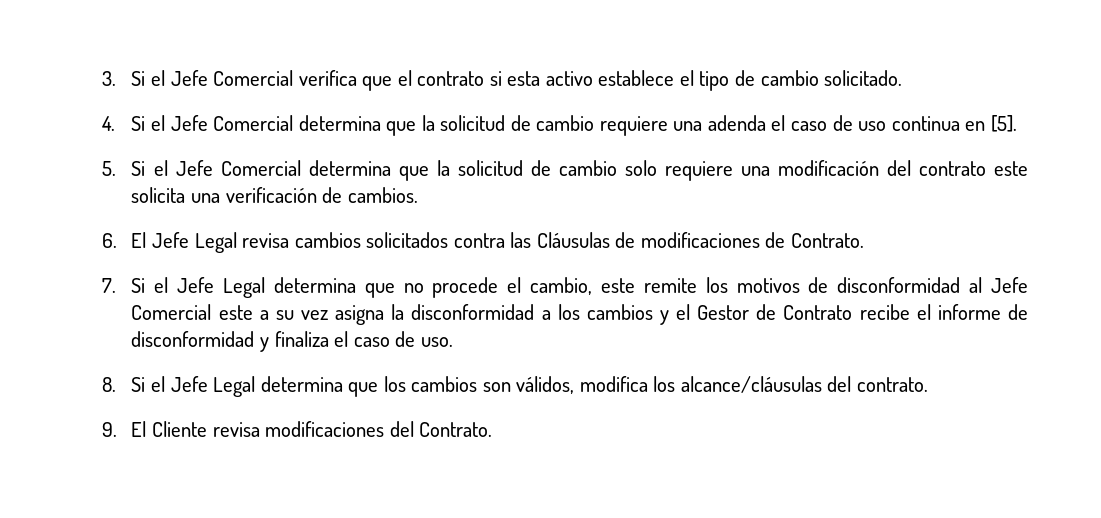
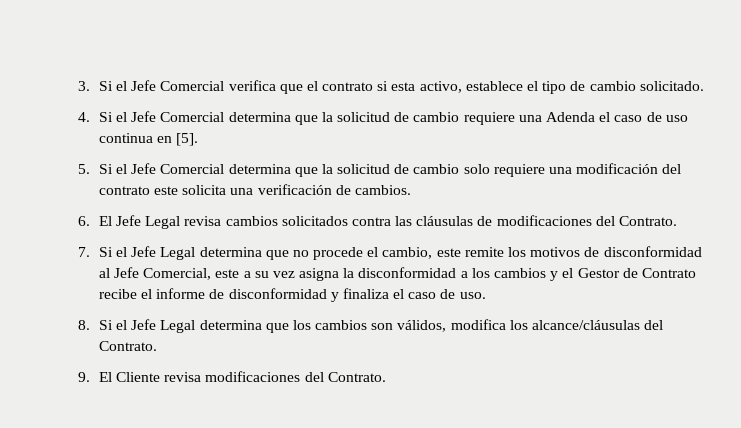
- 3. Si el Jefe Comercial verifica que el contrato si esta activo establece el tipo de cambio solicitado.
+ 3. Si el Jefe Comercial verifica que el contrato si esta activo, establece el tipo de cambio solicitado.
- 4. Si el Jefe Comercial determina que la solicitud de cambio requiere una adenda el caso de uso continua en [5].
+ 4. Si el Jefe Comercial determina que la solicitud de cambio requiere una Adenda el caso de uso continua en [5].
- 6. El Jefe Legal revisa cambios solicitados contra las Cláusulas de modificaciones de Contrato.
+ 6. El Jefe Legal revisa cambios solicitados contra las cláusulas de modificaciones del Contrato.
- 7. Si el Jefe Legal determina que no procede el cambio, este remite los motivos de disconformidad al Jefe Comercial este a su vez asigna la disconformidad a los cambios y el Gestor de Contrato recibe el informe de disconformidad y finaliza el caso de uso.
+ 7. Si el Jefe Legal determina que no procede el cambio, este remite los motivos de disconformidad al Jefe Comercial, este a su vez asigna la disconformidad a los cambios y el Gestor de Contrato recibe el informe de disconformidad y finaliza el caso de uso.
- 8. Si el Jefe Legal determina que los cambios son válidos, modifica los alcance/cláusulas del contrato.
+ 8. Si el Jefe Legal determina que los cambios son válidos, modifica los alcance/cláusulas del Contrato.

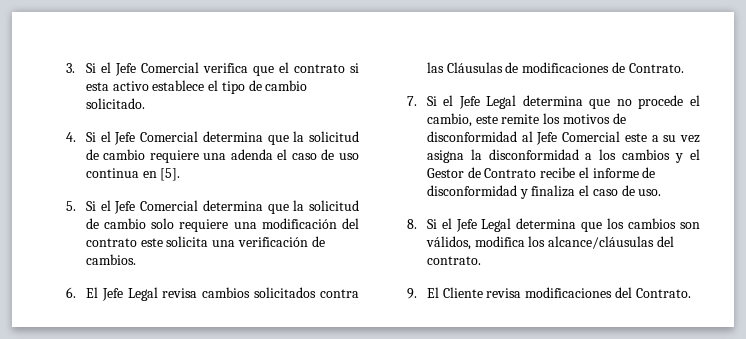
- 3. Si el Jefe Comercial verifica que el contrato si esta activo, establece el tipo de cambio solicitado.
+ 3. Si el Jefe Comercial verifica que el contrato si esta activo establece el tipo de cambio solicitado.
- 4. Si el Jefe Comercial determina que la solicitud de cambio requiere una Adenda el caso de uso continua en [5].
+ 4. Si el Jefe Comercial determina que la solicitud de cambio requiere una adenda el caso de uso continua en [5].
- 6. El Jefe Legal revisa cambios solicitados contra las cláusulas de modificaciones del Contrato.
+ 6. El Jefe Legal revisa cambios solicitados contra las Cláusulas de modificaciones de Contrato.
- 7. Si el Jefe Legal determina que no procede el cambio, este remite los motivos de disconformidad al Jefe Comercial, este a su vez asigna la disconformidad a los cambios y el Gestor de Contrato recibe el informe de disconformidad y finaliza el caso de uso.
+ 7. Si el Jefe Legal determina que no procede el cambio, este remite los motivos de disconformidad al Jefe Comercial este a su vez asigna la disconformidad a los cambios y el Gestor de Contrato recibe el informe de disconformidad y finaliza el caso de uso.
- 8. Si el Jefe Legal determina que los cambios son válidos, modifica los alcance/cláusulas del Contrato.
+ 8. Si el Jefe Legal determina que los cambios son válidos, modifica los alcance/cláusulas del contrato.

